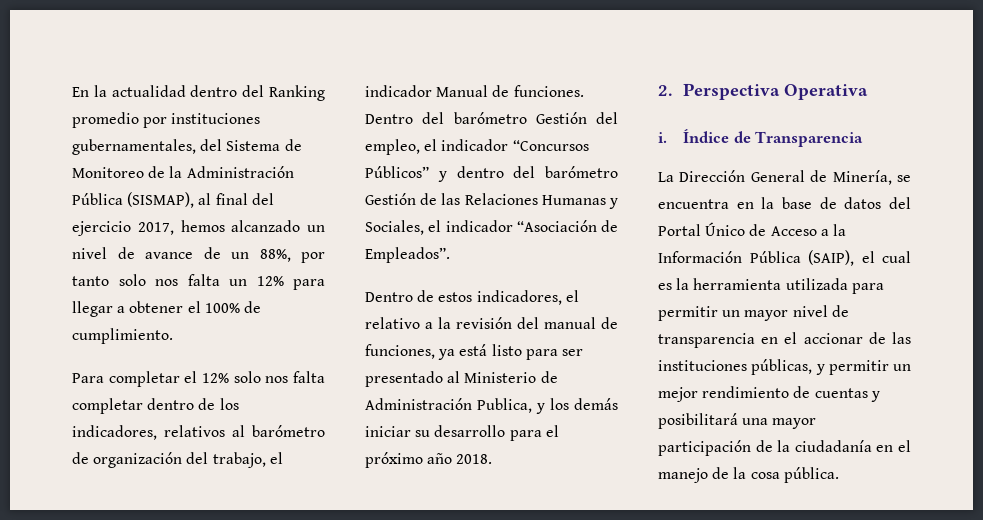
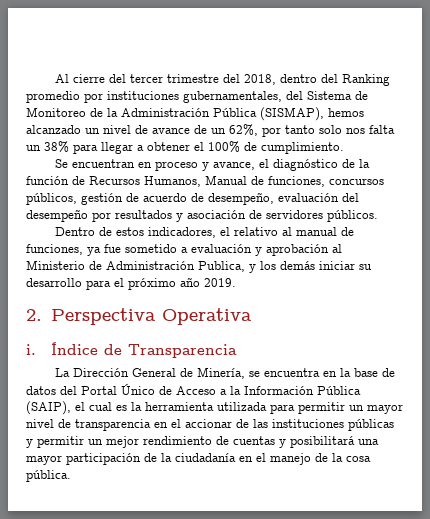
- En la actualidad dentro del Ranking promedio por instituciones gubernamentales, del Sistema de Monitoreo de la Administración Pública (SISMAP), al final del ejercicio 2017, hemos alcanzado un nivel de avance de un 88%, por tanto solo nos falta un 12% para llegar a obtener el 100% de cumplimiento.
+ Al cierre del tercer trimestre del 2018, dentro del Ranking promedio por instituciones gubernamentales, del Sistema de Monitoreo de la Administración Pública (SISMAP), hemos alcanzado un nivel de avance de un 62%, por tanto solo nos falta un 38% para llegar a obtener el 100% de cumplimiento.
- Para completar el 12% solo nos falta completar dentro de los indicadores, relativos al barómetro de organización del trabajo, el indicador Manual de funciones. Dentro del barómetro Gestión del empleo, el indicador “Concursos Públicos” y dentro del barómetro Gestión de las Relaciones Humanas y Sociales, el indicador “Asociación de Empleados”.
+ Se encuentran en proceso y avance, el diagnóstico de la función de Recursos Humanos, Manual de funciones, concursos públicos, gestión de acuerdo de desempeño, evaluación del desempeño por resultados y asociación de servidores públicos.
- Dentro de estos indicadores, el relativo a la revisión del manual de funciones, ya está listo para ser presentado al Ministerio de Administración Publica, y los demás iniciar su desarrollo para el próximo año 2018.
+ Dentro de estos indicadores, el relativo al manual de funciones, ya fue sometido a evaluación y aprobación al Ministerio de Administración Publica, y los demás iniciar su desarrollo para el próximo año 2019.
- La Dirección General de Minería, se encuentra en la base de datos del Portal Único de Acceso a la Información Pública (SAIP), el cual es la herramienta utilizada para permitir un mayor nivel de transparencia en el accionar de las instituciones públicas, y permitir un mejor rendimiento de cuentas y posibilitará una mayor participación de la ciudadanía en el manejo de la cosa pública.
+ La Dirección General de Minería, se encuentra en la base de datos del Portal Único de Acceso a la Información Pública (SAIP), el cual es la herramienta utilizada para permitir un mayor nivel de transparencia en el accionar de las instituciones públicas y permitir un mejor rendimiento de cuentas y posibilitará una mayor participación de la ciudadanía en el manejo de la cosa pública.

